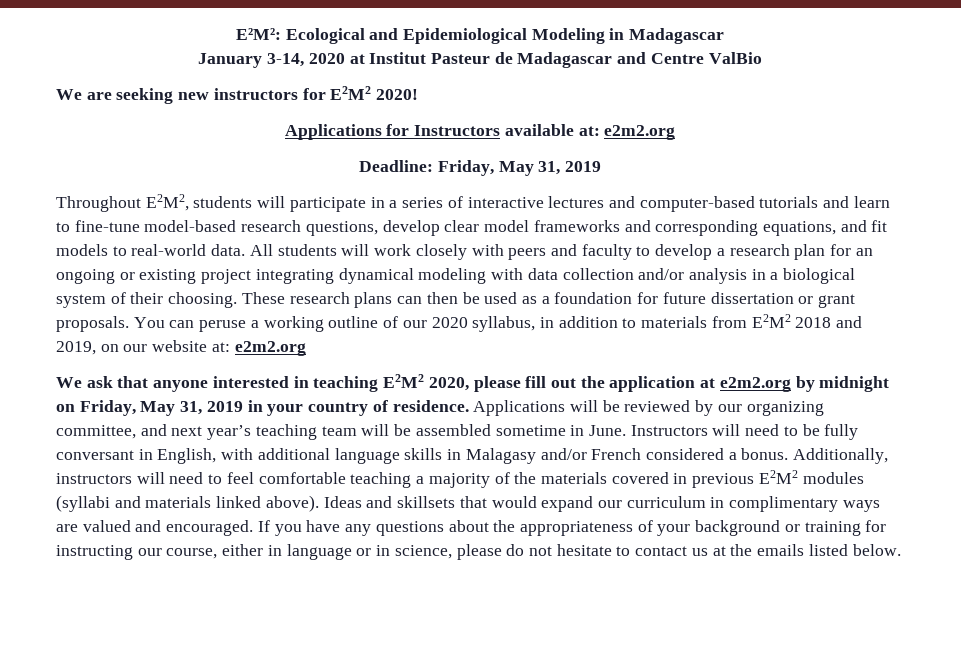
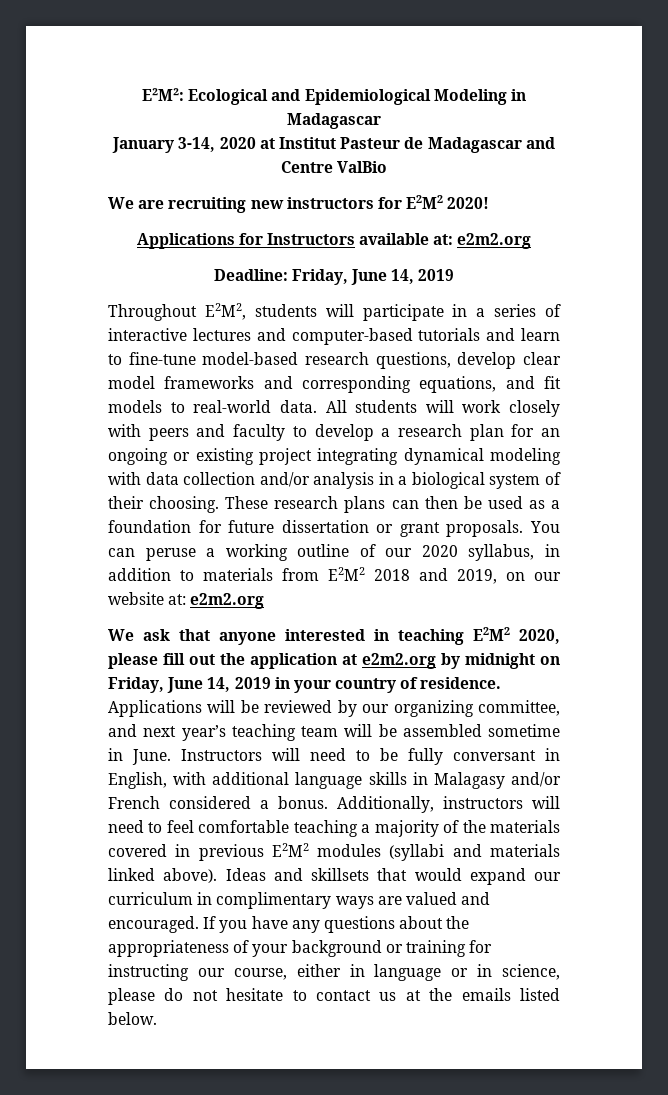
- We are seeking new instructors for E2M2 2020!
+ We are recruiting new instructors for E2M2 2020!
- Deadline: Friday, May 31, 2019
+ Deadline: Friday, June 14, 2019
- We ask that anyone interested in teaching E2M2 2020, please fill out the application at e2m2.org by midnight on Friday, May 31, 2019 in your country of residence.
+ We ask that anyone interested in teaching E2M2 2020, please fill out the application at e2m2.org by midnight on Friday, June 14, 2019 in your country of residence.

